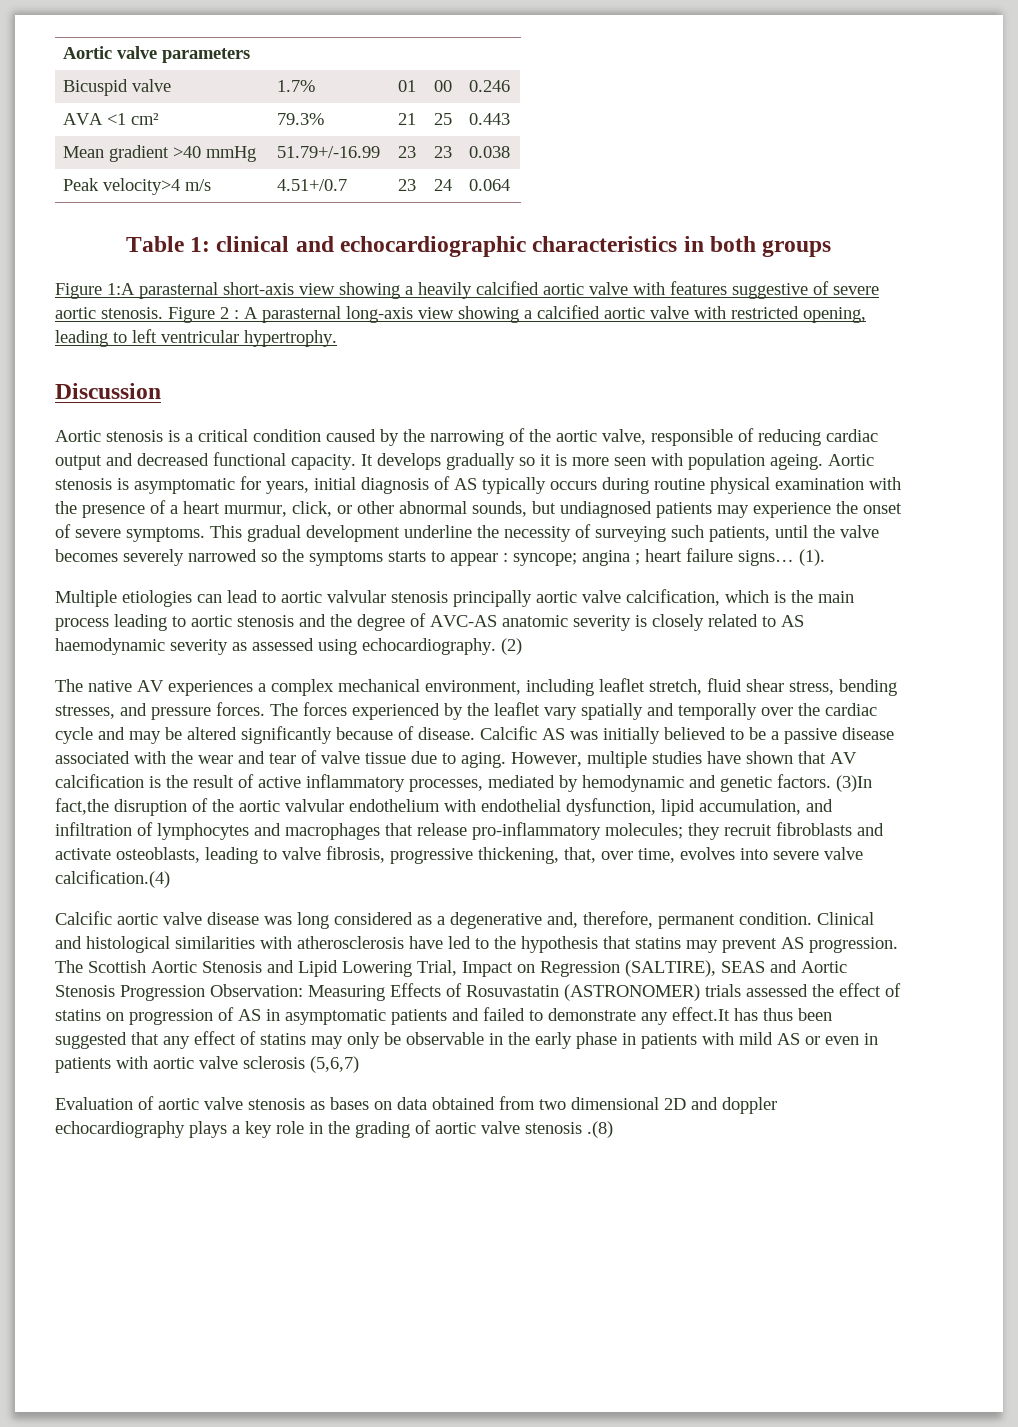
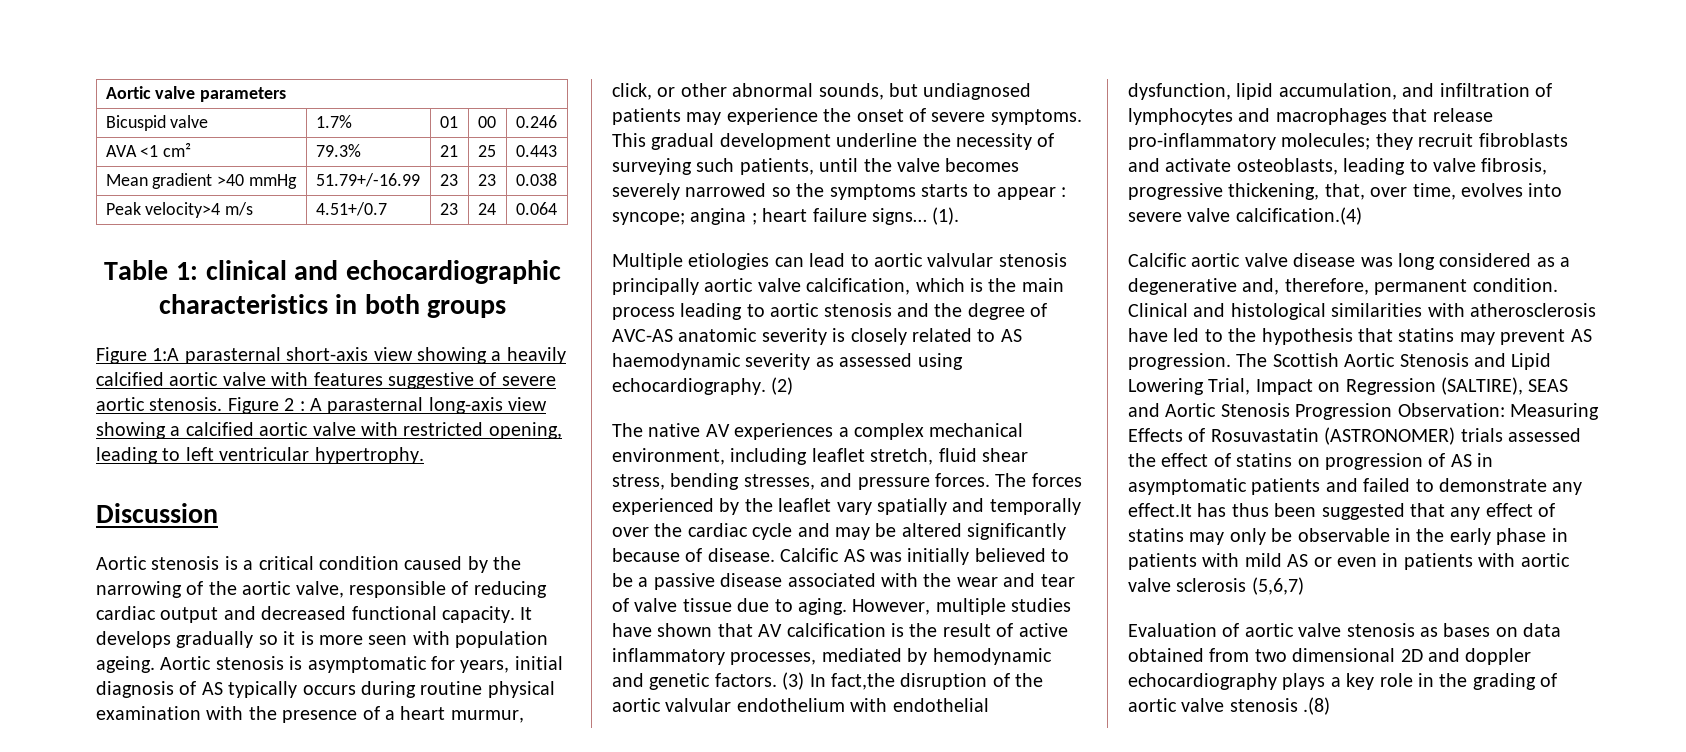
- (3)In fact,the disruption of the aortic valvular endothelium with endothelial dysfunction, lipid accumulation, and infiltration of lymphocytes and macrophages that release pro-inflammatory molecules; they recruit fibroblasts and activate osteoblasts, leading to valve fibrosis, progressive thickening, that, over time, evolves into severe valve calcification.(4)
+ (3) In fact,the disruption of the aortic valvular endothelium with endothelial dysfunction, lipid accumulation, and infiltration of lymphocytes and macrophages that release pro-inflammatory molecules; they recruit fibroblasts and activate osteoblasts, leading to valve fibrosis, progressive thickening, that, over time, evolves into severe valve calcification.(4)

